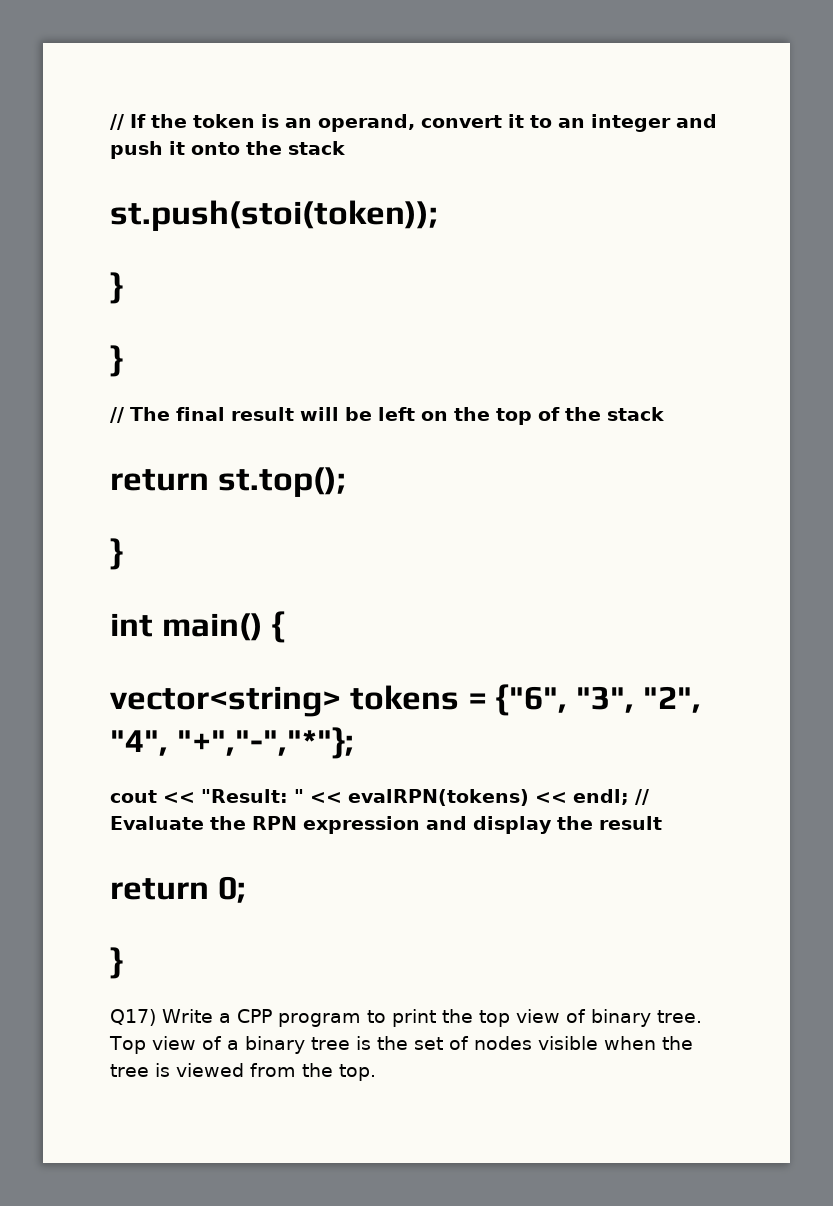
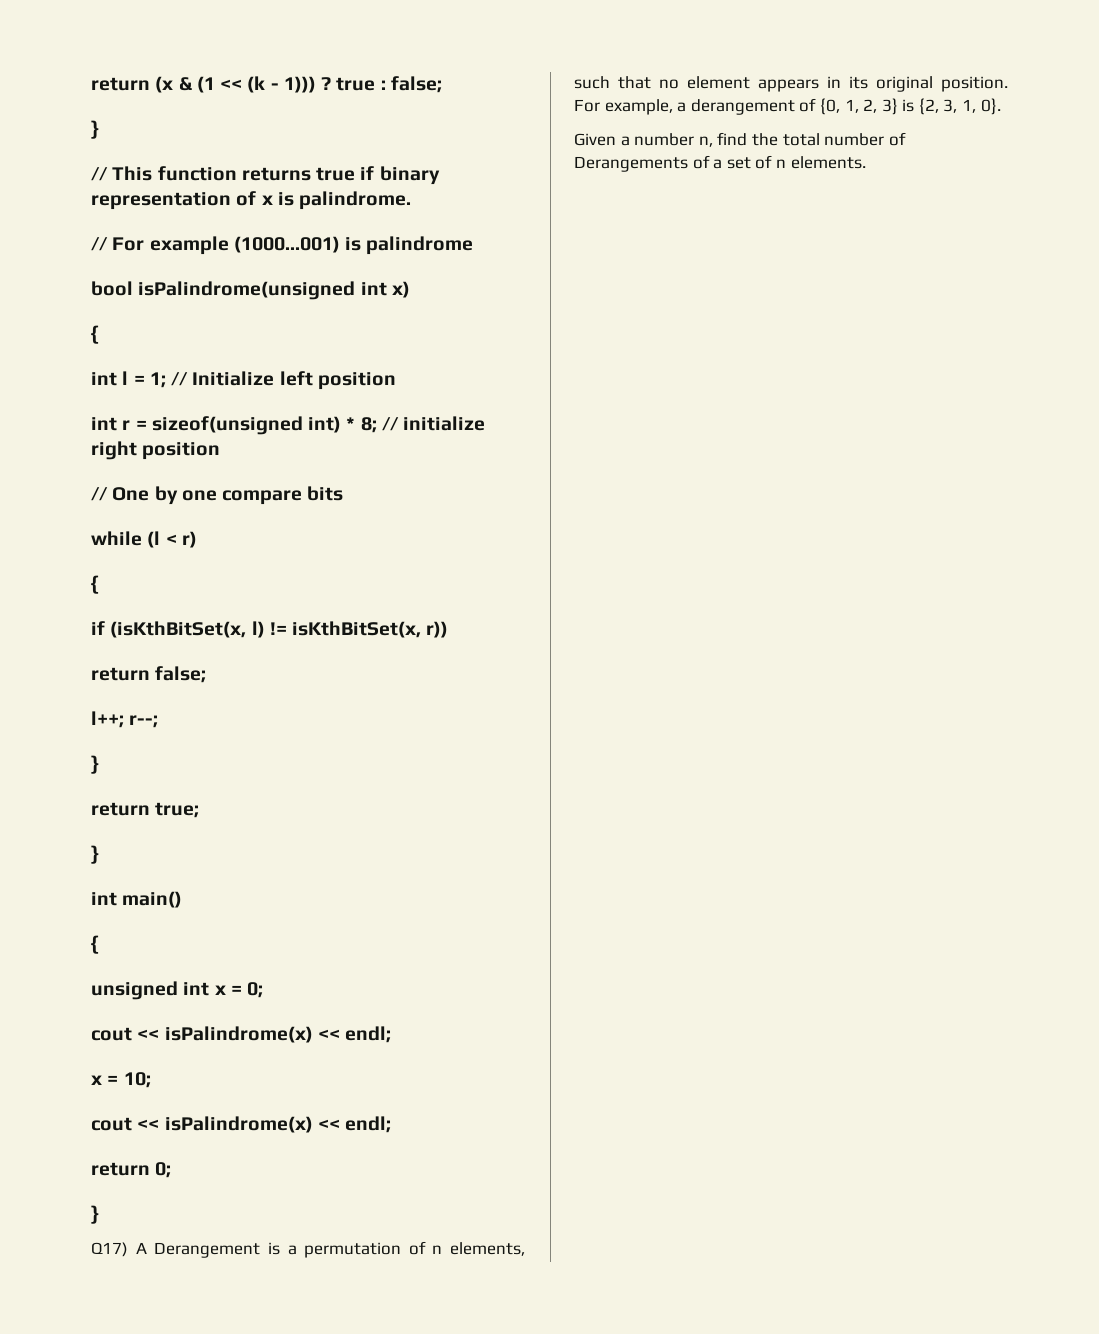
- // If the token is an operand, convert it to an integer and push it onto the stack
- st.push(stoi(token));
+ return (x & (1 << (k - 1))) ? true : false;
  }
+ // This function returns true if binary representation of x is palindrome.
+ // For example (1000...001) is palindrome
+ bool isPalindrome(unsigned int x)
+ {
+ int l = 1; // Initialize left position
+ int r = sizeof(unsigned int) * 8; // initialize right position
+ // One by one compare bits
+ while (l < r)
+ {
+ if (isKthBitSet(x, l) != isKthBitSet(x, r))
+ return false;
+ l++; r--;
  }
- // The final result will be left on the top of the stack
- return st.top();
+ return true;
- int main() {
- vector<string> tokens = {"6", "3", "2", "4", "+","-","*"};
- cout << "Result: " << evalRPN(tokens) << endl; // Evaluate the RPN expression and display the result
+ int main()
+ {
+ unsigned int x = 0;
+ cout << isPalindrome(x) << endl;
+ x = 10;
+ cout << isPalindrome(x) << endl;
  return 0;
  }
- Q17) Write a CPP program to print the top view of binary tree. Top view of a binary tree is the set of nodes visible when the tree is viewed from the top.
+ Q17) A Derangement is a permutation of n elements, such that no element appears in its original position. For example, a derangement of {0, 1, 2, 3} is {2, 3, 1, 0}.
+ Given a number n, find the total number of Derangements of a set of n elements.

